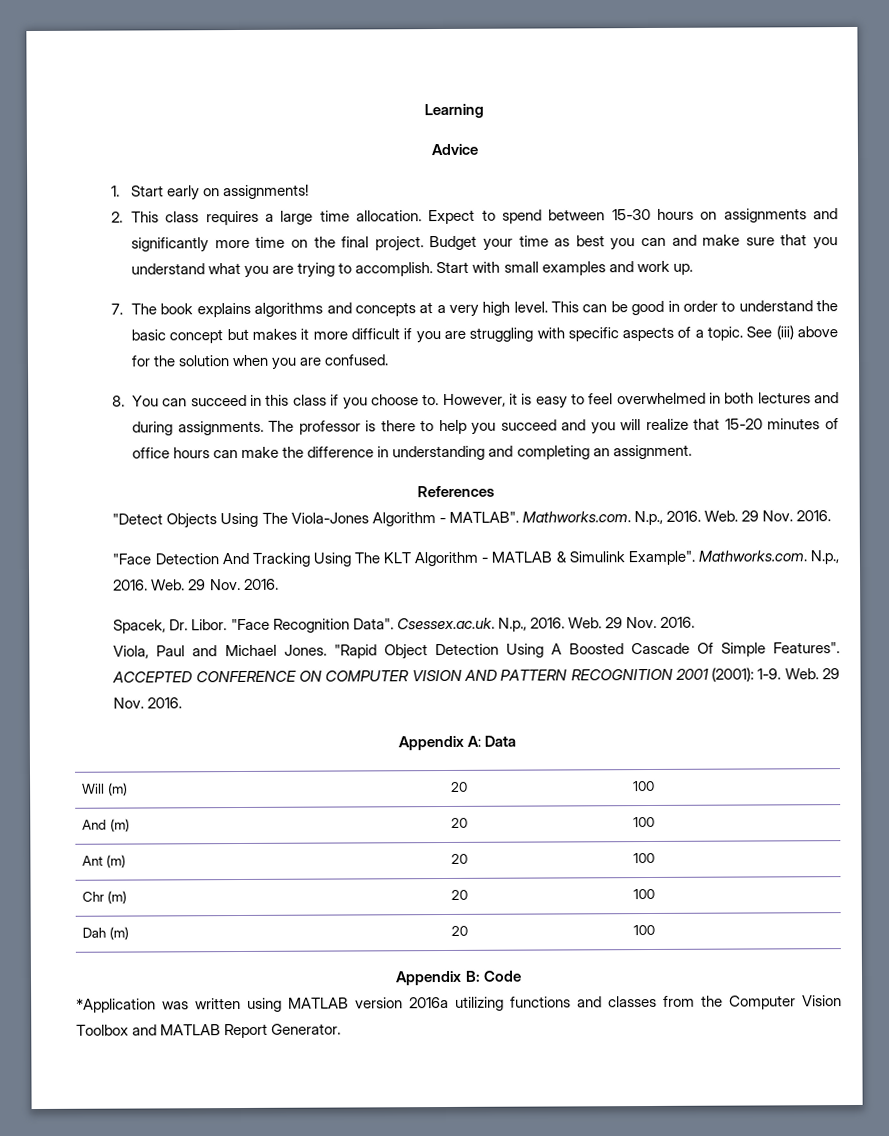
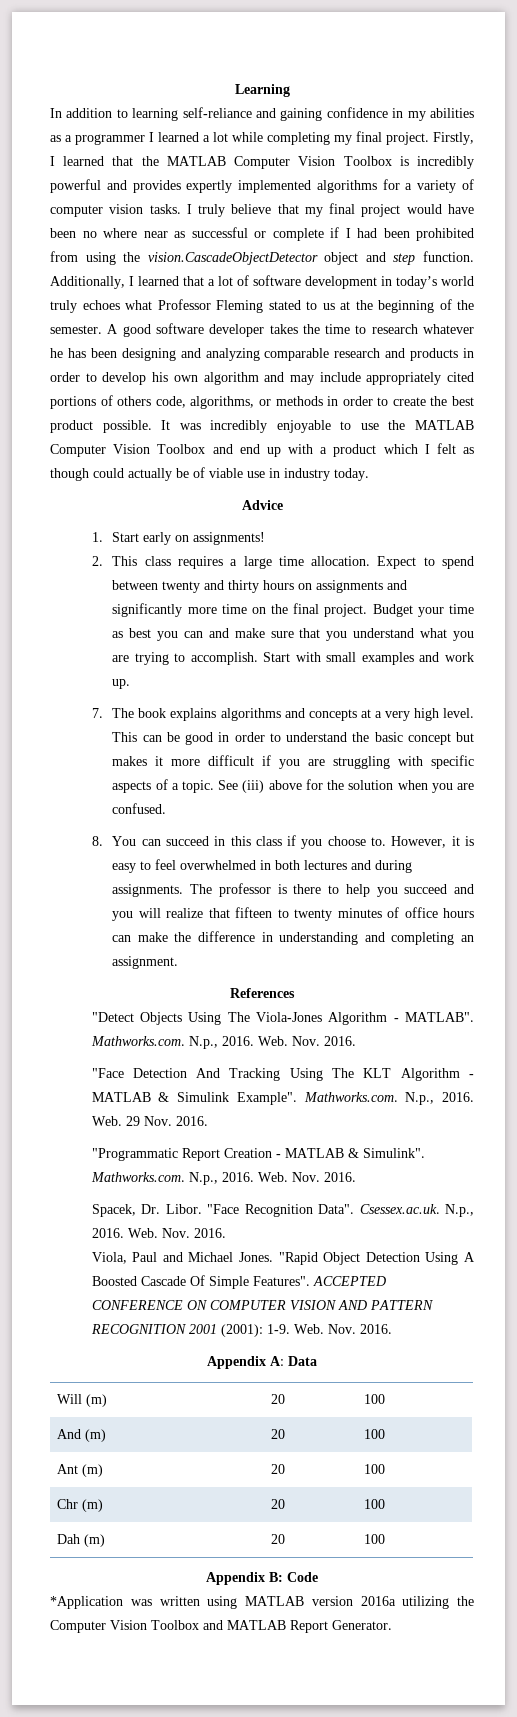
+ In addition to learning self-reliance and gaining confidence in my abilities as a programmer I learned a lot while completing my final project. Firstly, I learned that the MATLAB Computer Vision Toolbox is incredibly powerful and provides expertly implemented algorithms for a variety of computer vision tasks. I truly believe that my final project would have been no where near as successful or complete if I had been prohibited from using the vision.CascadeObjectDetector object and step function. Additionally, I learned that a lot of software development in today’s world truly echoes what Professor Fleming stated to us at the beginning of the semester. A good software developer takes the time to research whatever he has been designing and analyzing comparable research and products in order to develop his own algorithm and may include appropriately cited portions of others code, algorithms, or methods in order to create the best product possible. It was incredibly enjoyable to use the MATLAB Computer Vision Toolbox and end up with a product which I felt as though could actually be of viable use in industry today.
- Expect to spend between 15-30 hours on assignments and significantly more time on the final project.
+ Expect to spend between twenty and thirty hours on assignments and significantly more time on the final project.
- The professor is there to help you succeed and you will realize that 15-20 minutes of office hours can make the difference in understanding and completing an assignment.
+ The professor is there to help you succeed and you will realize that fifteen to twenty minutes of office hours can make the difference in understanding and completing an assignment.
- "Detect Objects Using The Viola-Jones Algorithm - MATLAB". Mathworks.com. N.p., 2016. Web. 29 Nov. 2016.
+ "Detect Objects Using The Viola-Jones Algorithm - MATLAB". Mathworks.com. N.p., 2016. Web. Nov. 2016.
+ "Programmatic Report Creation - MATLAB & Simulink". Mathworks.com. N.p., 2016. Web. Nov. 2016.
- Csessex.ac.uk. N.p., 2016. Web. 29 Nov. 2016.
+ Csessex.ac.uk. N.p., 2016. Web. Nov. 2016.
- ACCEPTED CONFERENCE ON COMPUTER VISION AND PATTERN RECOGNITION 2001 (2001): 1-9. Web. 29 Nov. 2016.
+ ACCEPTED CONFERENCE ON COMPUTER VISION AND PATTERN RECOGNITION 2001 (2001): 1-9. Web. Nov. 2016.
- *Application was written using MATLAB version 2016a utilizing functions and classes from the Computer Vision Toolbox and MATLAB Report Generator.
+ *Application was written using MATLAB version 2016a utilizing the Computer Vision Toolbox and MATLAB Report Generator.

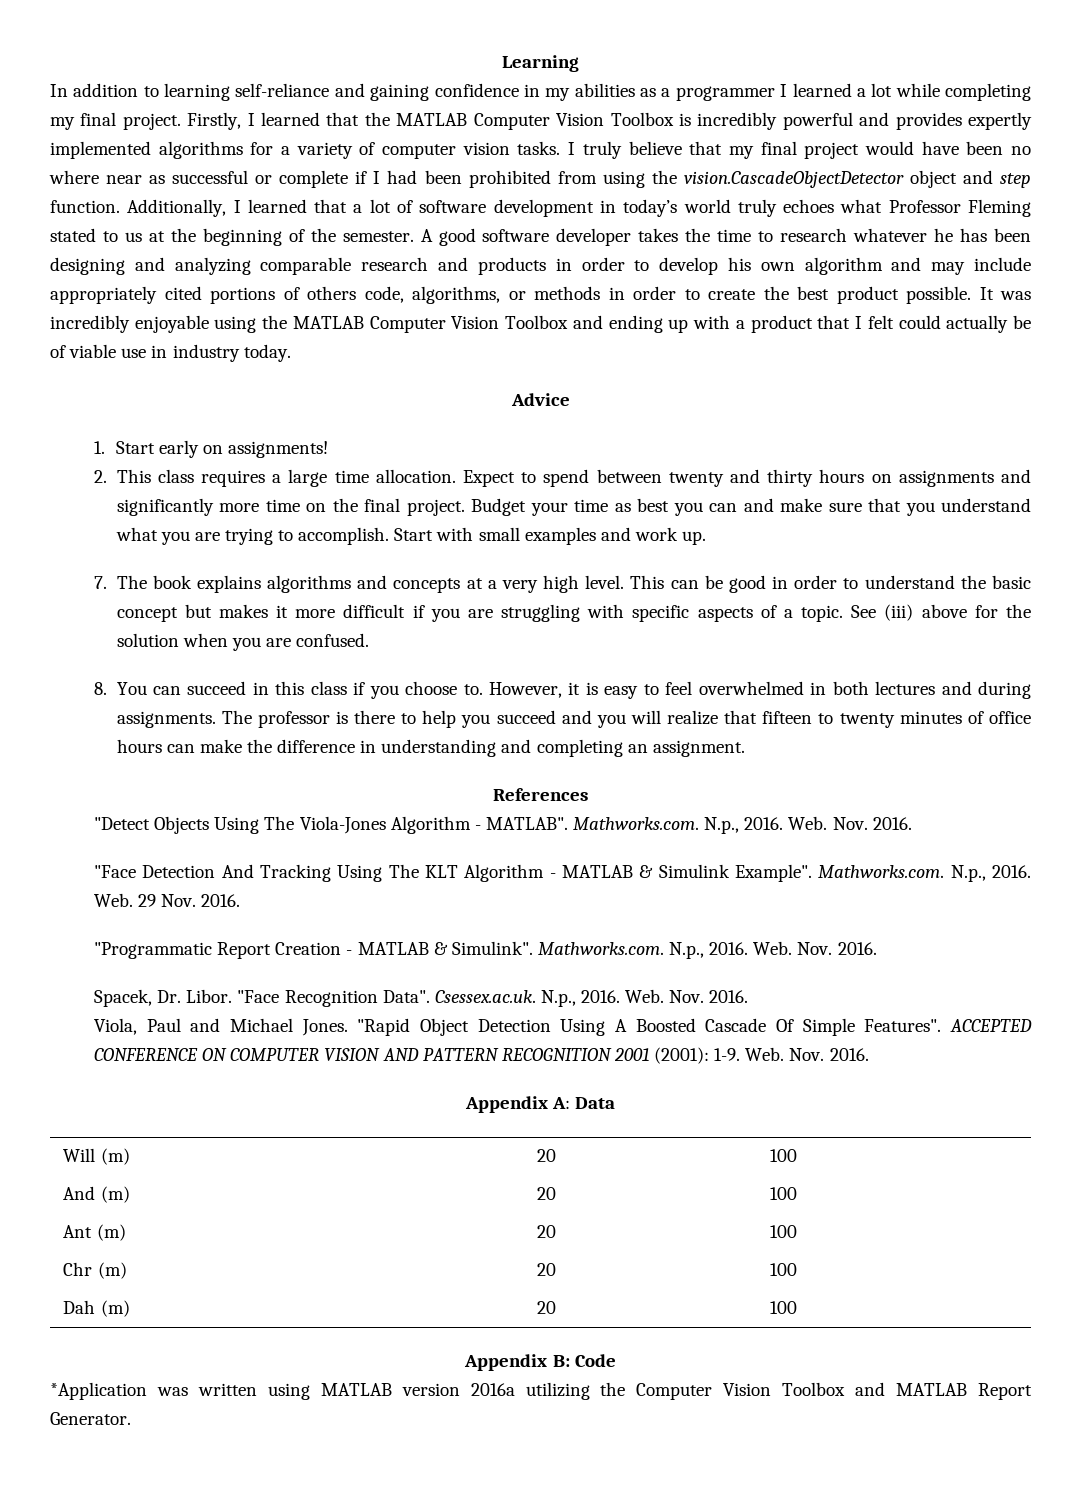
- It was incredibly enjoyable to use the MATLAB Computer Vision Toolbox and end up with a product which I felt as though could actually be of viable use in industry today.
+ It was incredibly enjoyable using the MATLAB Computer Vision Toolbox and ending up with a product that I felt could actually be of viable use in industry today.

